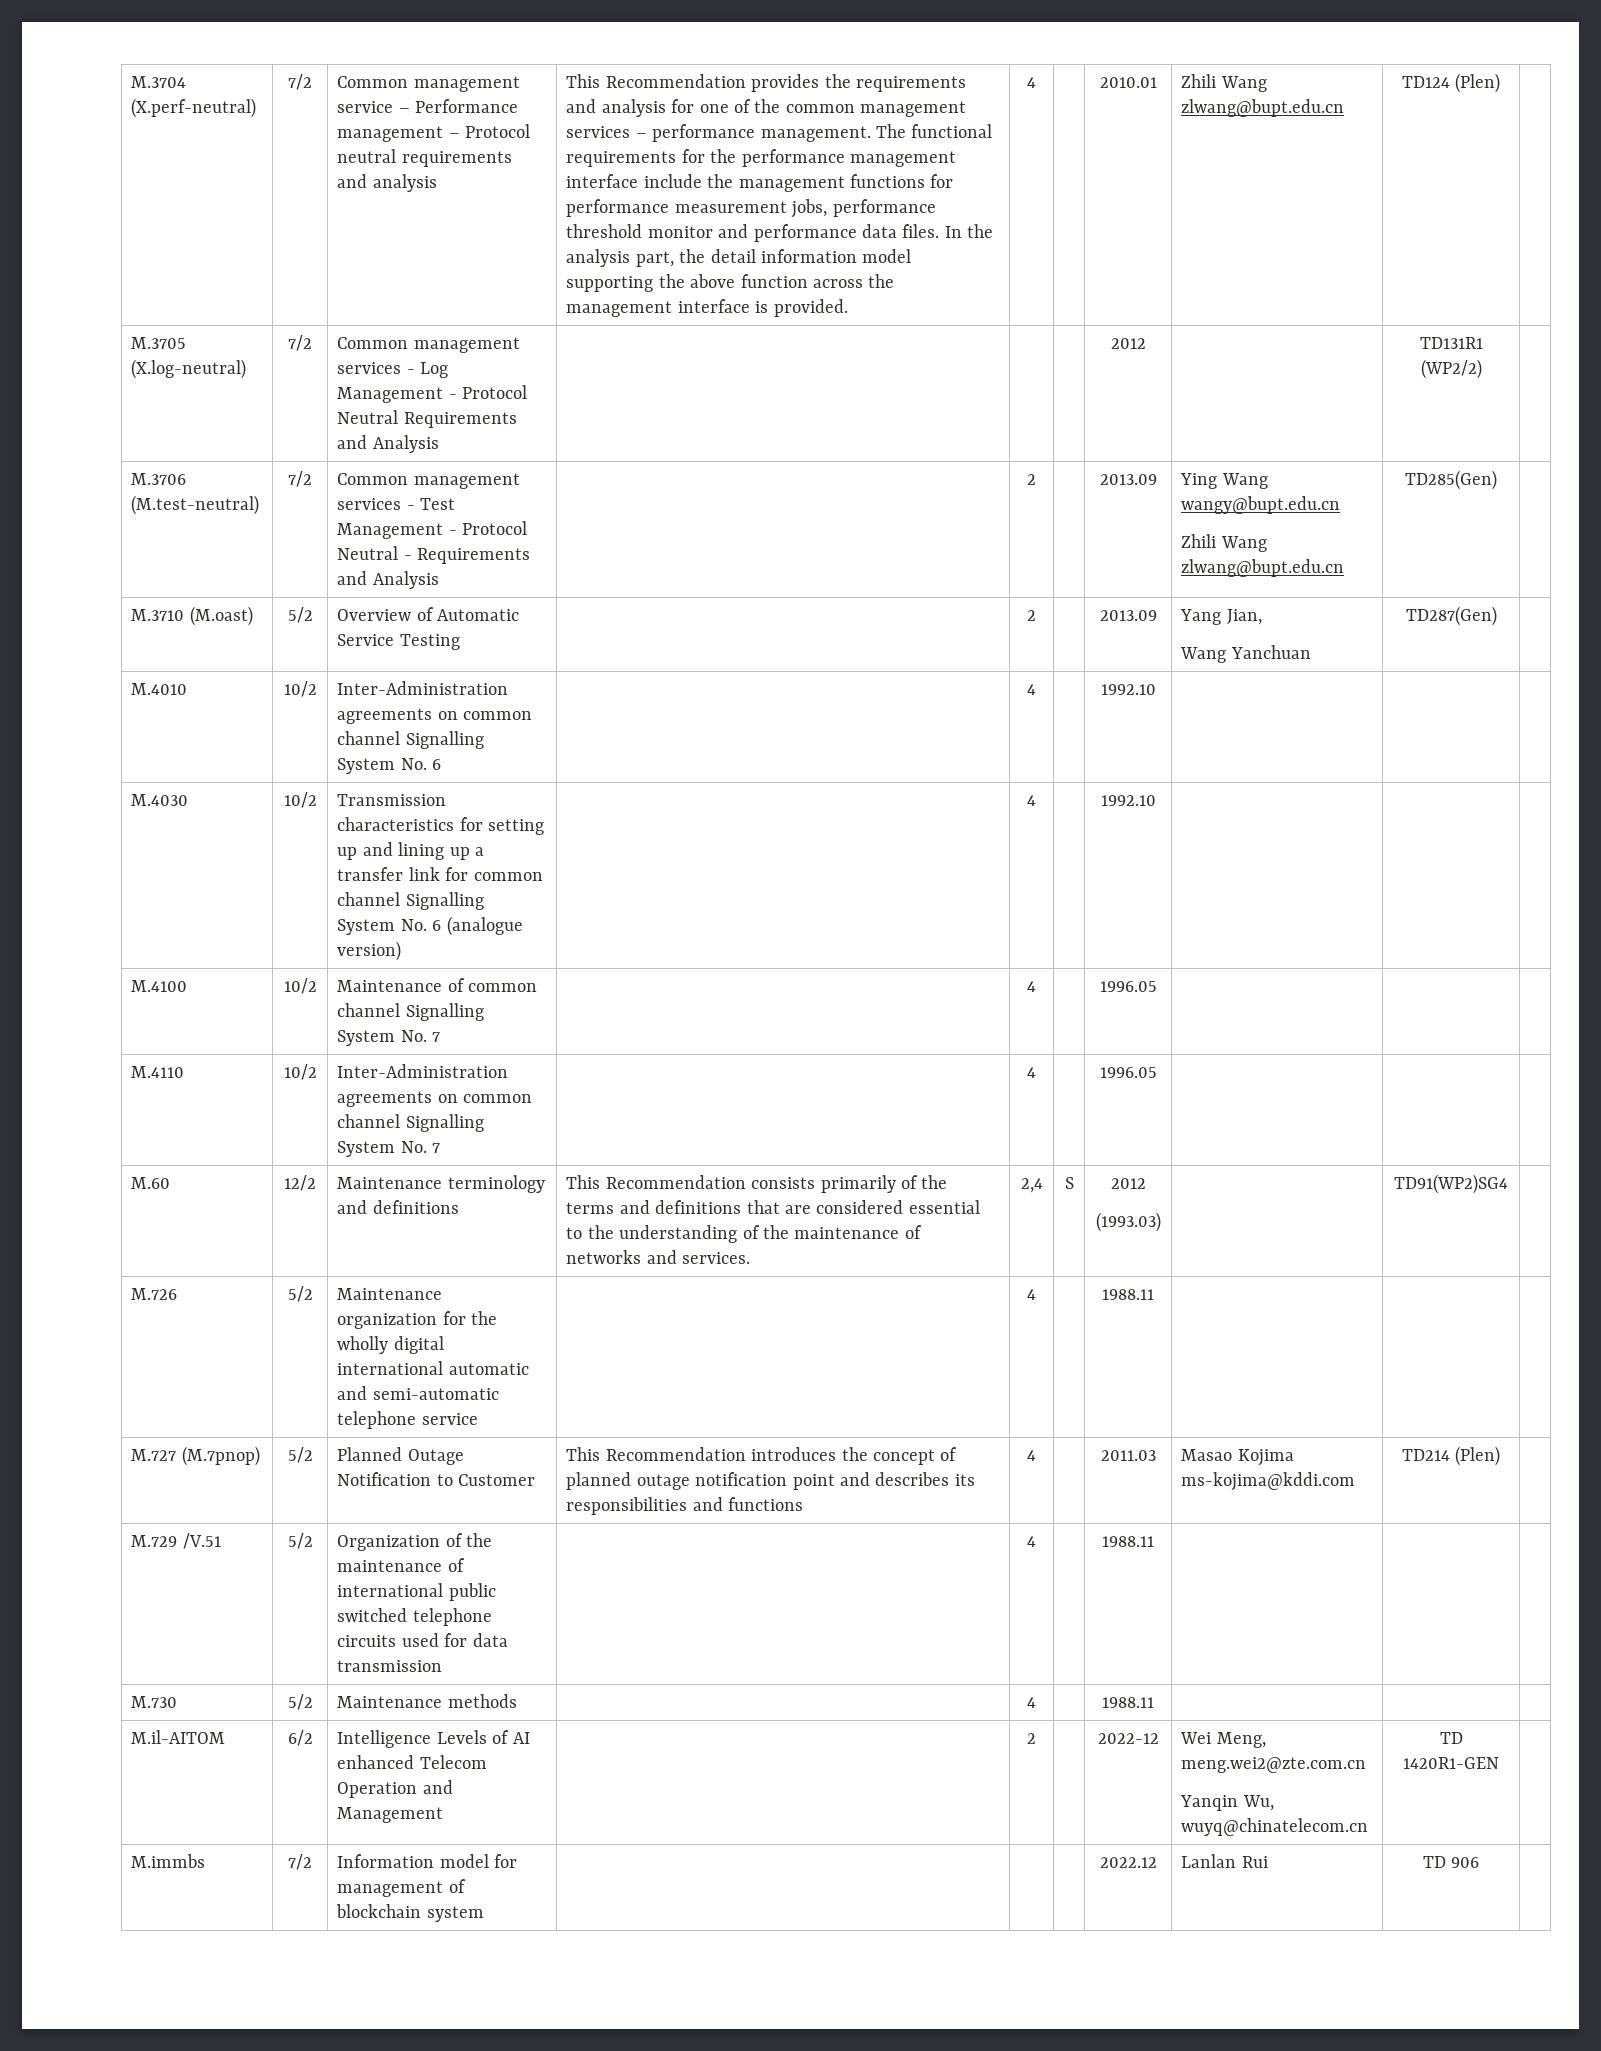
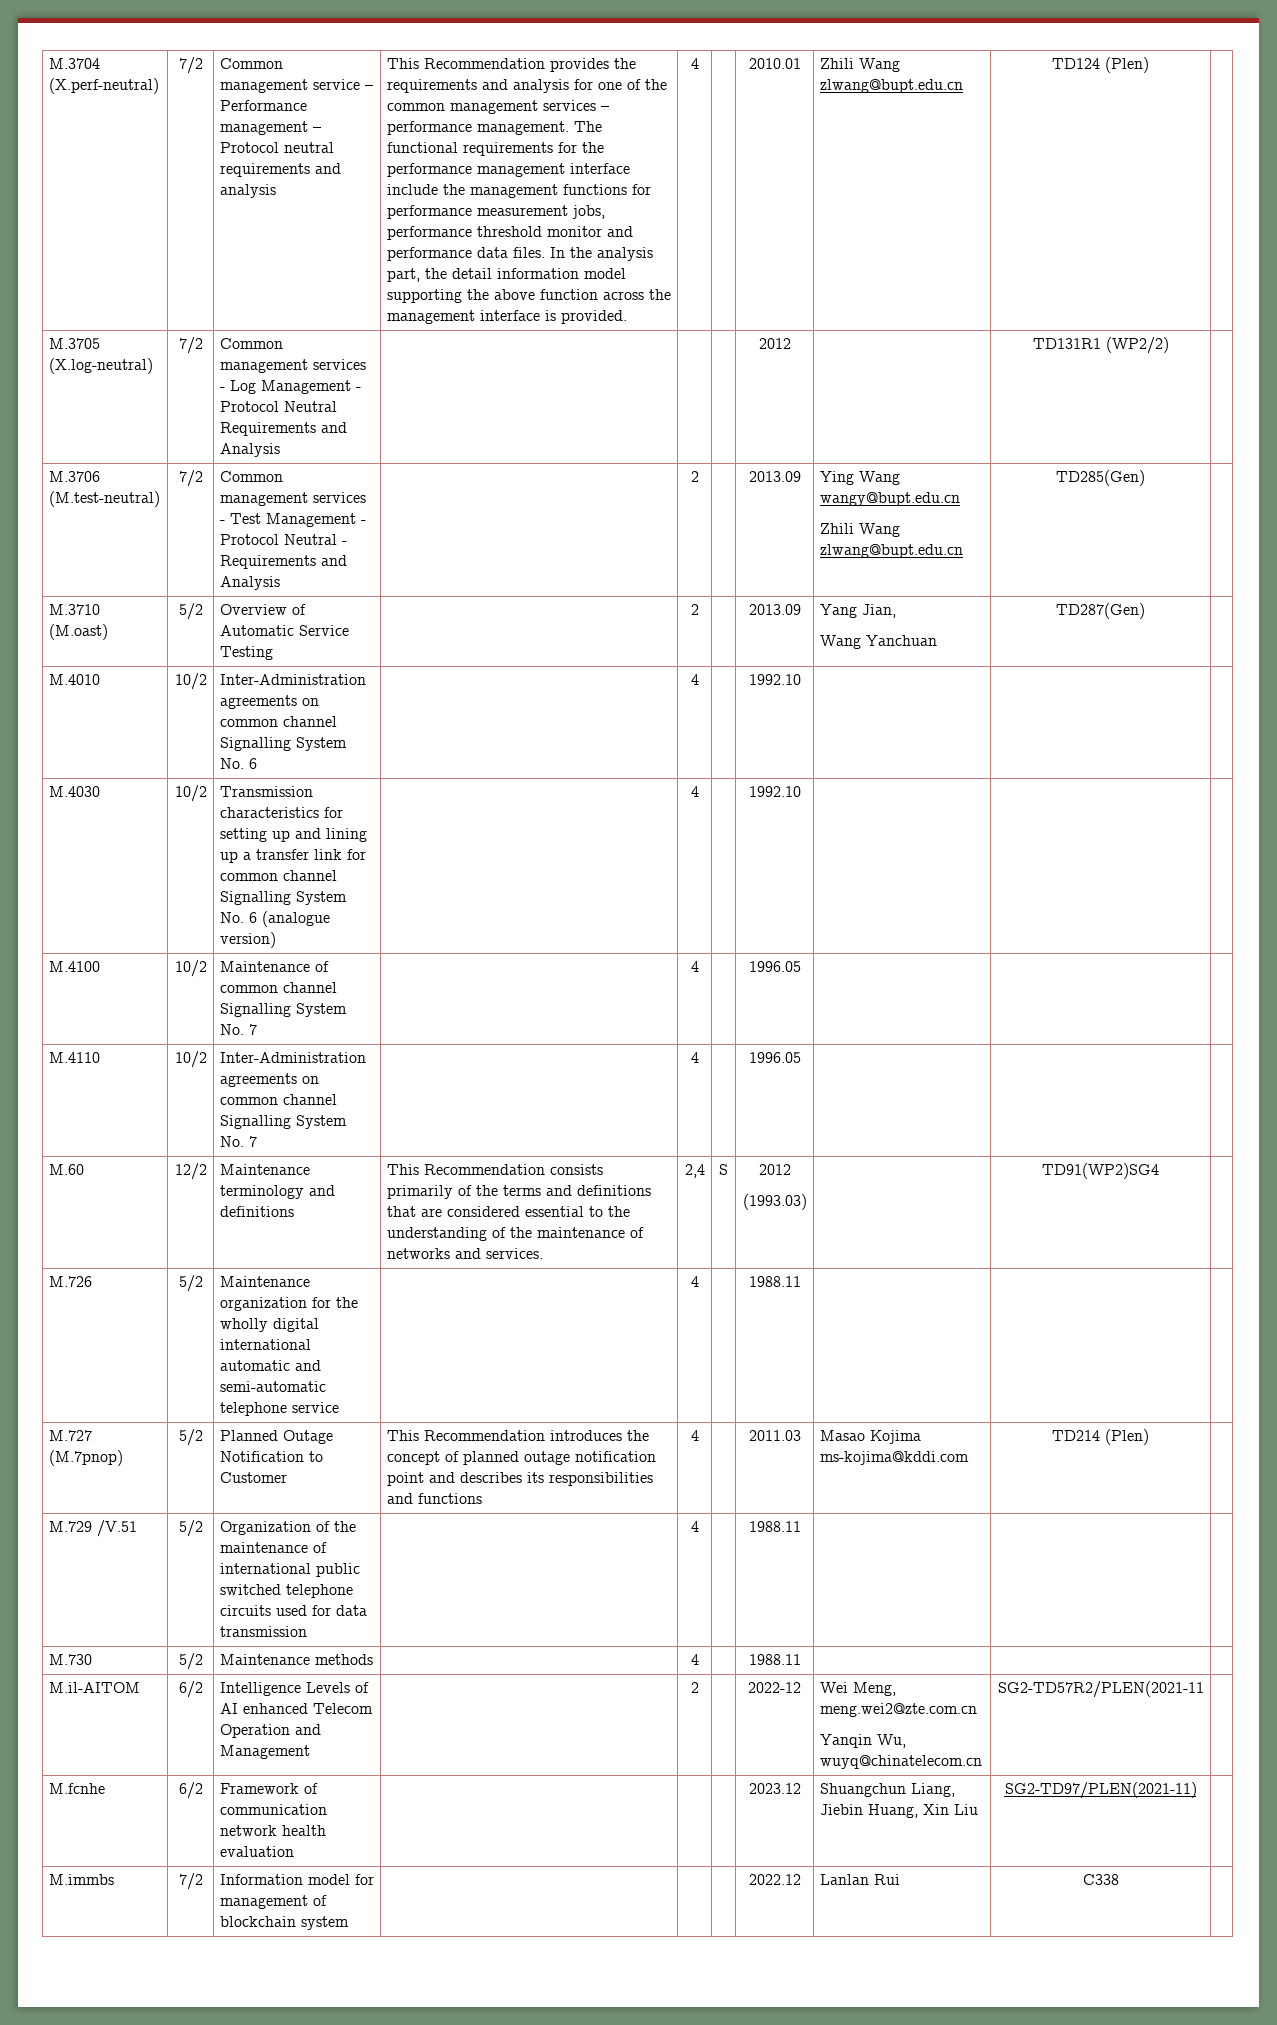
  M.il-AITOM | 6/2 | Intelligence Levels of AI enhanced Telecom Operation and Management | | 2 | | 2022-12 | Wei Meng, meng.wei2@zte.com.cn
- Yanqin Wu, wuyq@chinatelecom.cn | TD 1420R1-GEN |
+ Yanqin Wu, wuyq@chinatelecom.cn | SG2-TD57R2/PLEN(2021-11 |
+ M.fcnhe | 6/2 | Framework of communication network health evaluation | | | | 2023.12 | Shuangchun Liang, Jiebin Huang, Xin Liu | SG2-TD97/PLEN(2021-11) |
- M.immbs | 7/2 | Information model for management of blockchain system | | | | 2022.12 | Lanlan Rui | TD 906 |
+ M.immbs | 7/2 | Information model for management of blockchain system | | | | 2022.12 | Lanlan Rui | C338 |

